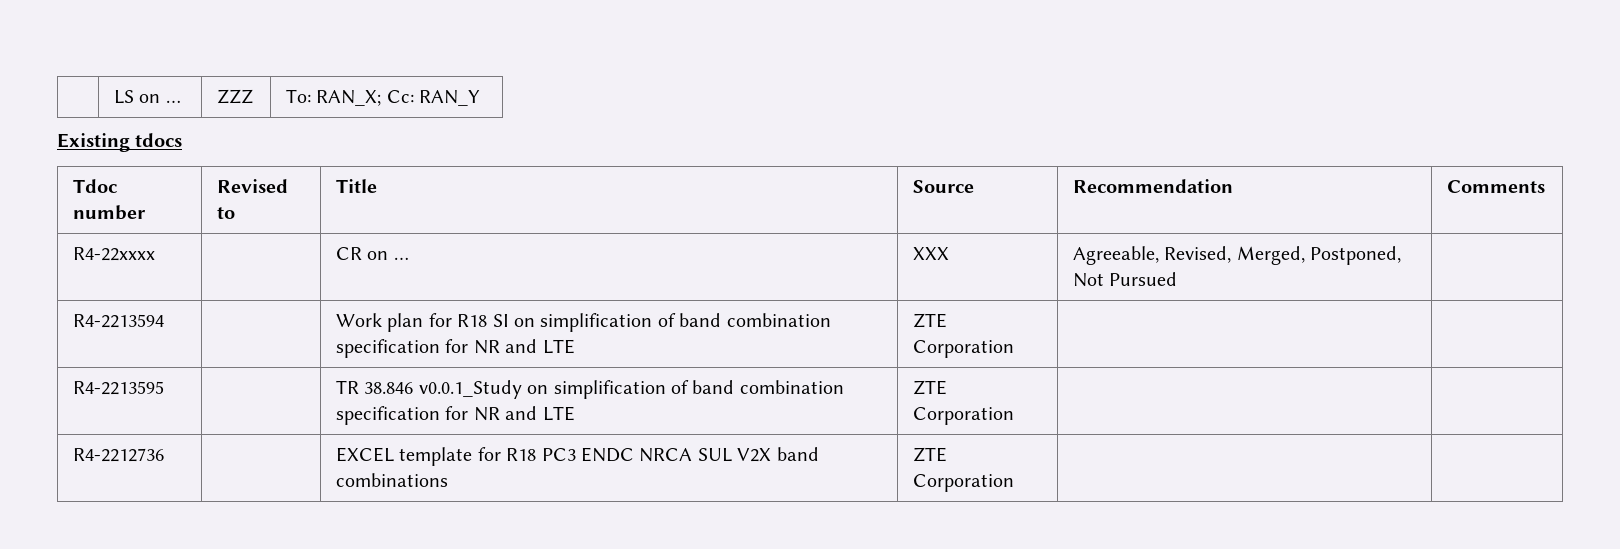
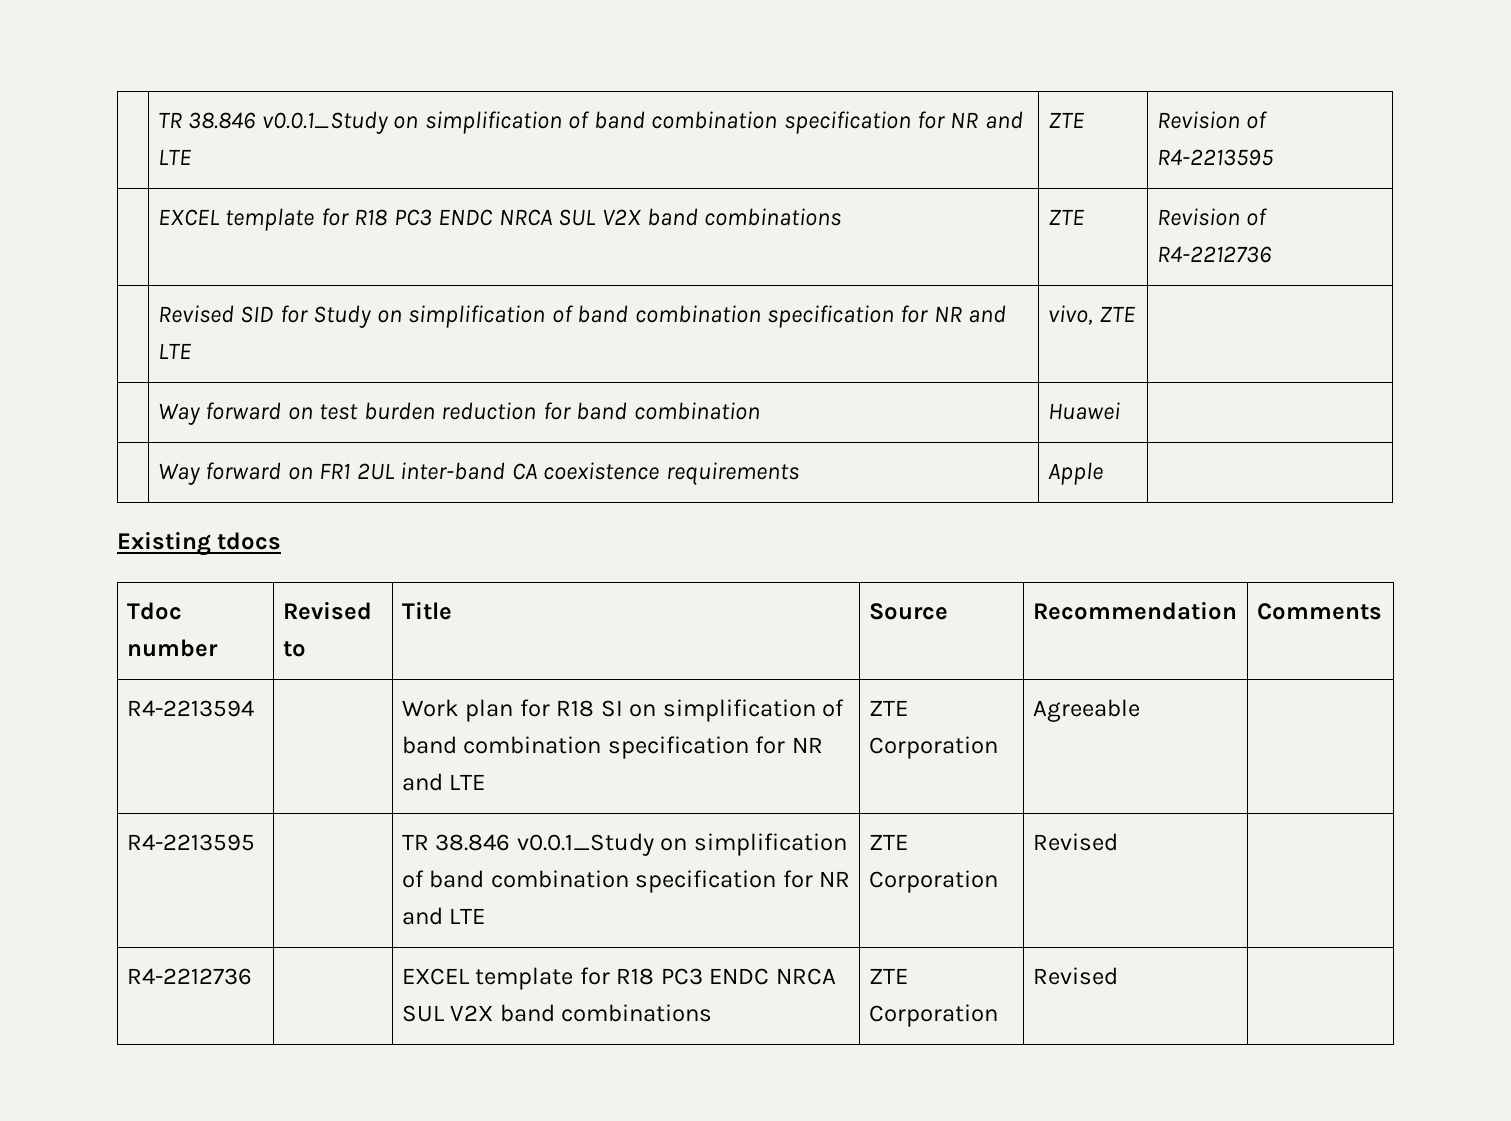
- | LS on … | ZZZ | To: RAN_X; Cc: RAN_Y
+ | TR 38.846 v0.0.1_Study on simplification of band combination specification for NR and LTE | ZTE | Revision of R4-2213595
+ | EXCEL template for R18 PC3 ENDC NRCA SUL V2X band combinations | ZTE | Revision of R4-2212736
+ | Revised SID for Study on simplification of band combination specification for NR and LTE | vivo, ZTE |
+ | Way forward on test burden reduction for band combination | Huawei |
+ | Way forward on FR1 2UL inter-band CA coexistence requirements | Apple |
- R4-22xxxx | | CR on … | XXX | Agreeable, Revised, Merged, Postponed, Not Pursued |
- R4-2213594 | | Work plan for R18 SI on simplification of band combination specification for NR and LTE | ZTE Corporation | |
+ R4-2213594 | | Work plan for R18 SI on simplification of band combination specification for NR and LTE | ZTE Corporation | Agreeable |
- R4-2213595 | | TR 38.846 v0.0.1_Study on simplification of band combination specification for NR and LTE | ZTE Corporation | |
+ R4-2213595 | | TR 38.846 v0.0.1_Study on simplification of band combination specification for NR and LTE | ZTE Corporation | Revised |
- R4-2212736 | | EXCEL template for R18 PC3 ENDC NRCA SUL V2X band combinations | ZTE Corporation | |
+ R4-2212736 | | EXCEL template for R18 PC3 ENDC NRCA SUL V2X band combinations | ZTE Corporation | Revised |

